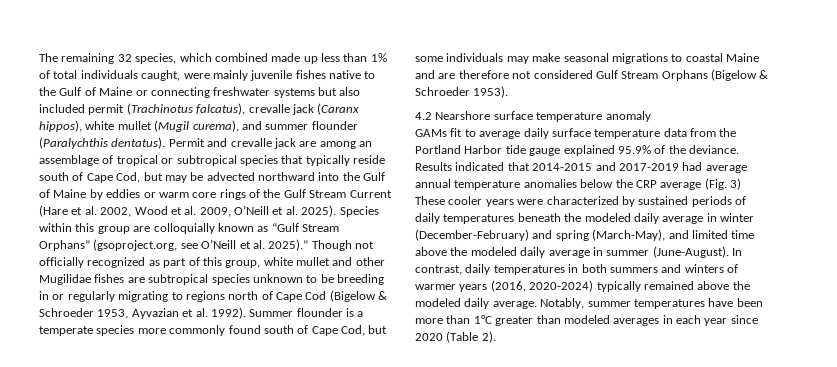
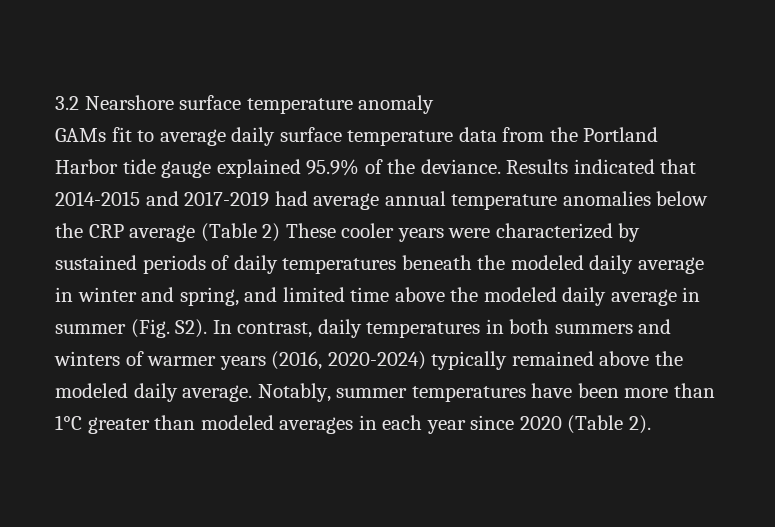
- The remaining 32 species, which combined made up less than 1% of total individuals caught, were mainly juvenile fishes native to the Gulf of Maine or connecting freshwater systems but also included permit (Trachinotus falcatus), crevalle jack (Caranx hippos), white mullet (Mugil curema), and summer flounder (Paralychthis dentatus). Permit and crevalle jack are among an assemblage of tropical or subtropical species that typically reside south of Cape Cod, but may be advected northward into the Gulf of Maine by eddies or warm core rings of the Gulf Stream Current (Hare et al. 2002, Wood et al. 2009, O’Neill et al. 2025). Species within this group are colloquially known as “Gulf Stream Orphans” (gsoproject.org, see O’Neill et al. 2025).” Though not officially recognized as part of this group, white mullet and other Mugilidae fishes are subtropical species unknown to be breeding in or regularly migrating to regions north of Cape Cod (Bigelow & Schroeder 1953, Ayvazian et al. 1992). Summer flounder is a temperate species more commonly found south of Cape Cod, but some individuals may make seasonal migrations to coastal Maine and are therefore not considered Gulf Stream Orphans (Bigelow & Schroeder 1953).
- 4.2 Nearshore surface temperature anomaly
+ 3.2 Nearshore surface temperature anomaly
- Results indicated that 2014-2015 and 2017-2019 had average annual temperature anomalies below the CRP average (Fig. 3) These cooler years were characterized by sustained periods of daily temperatures beneath the modeled daily average in winter (December-February) and spring (March-May), and limited time above the modeled daily average in summer (June-August). In contrast, daily temperatures in both summers and winters of warmer years (2016, 2020-2024) typically remained above the modeled daily average.
+ Results indicated that 2014-2015 and 2017-2019 had average annual temperature anomalies below the CRP average (Table 2) These cooler years were characterized by sustained periods of daily temperatures beneath the modeled daily average in winter and spring, and limited time above the modeled daily average in summer (Fig. S2). In contrast, daily temperatures in both summers and winters of warmer years (2016, 2020-2024) typically remained above the modeled daily average.

